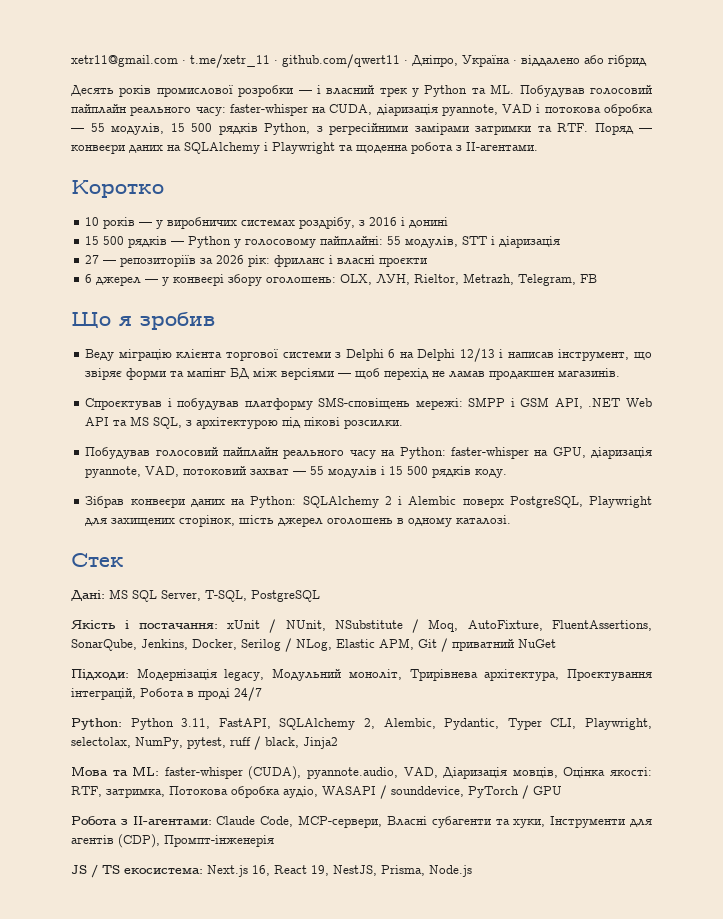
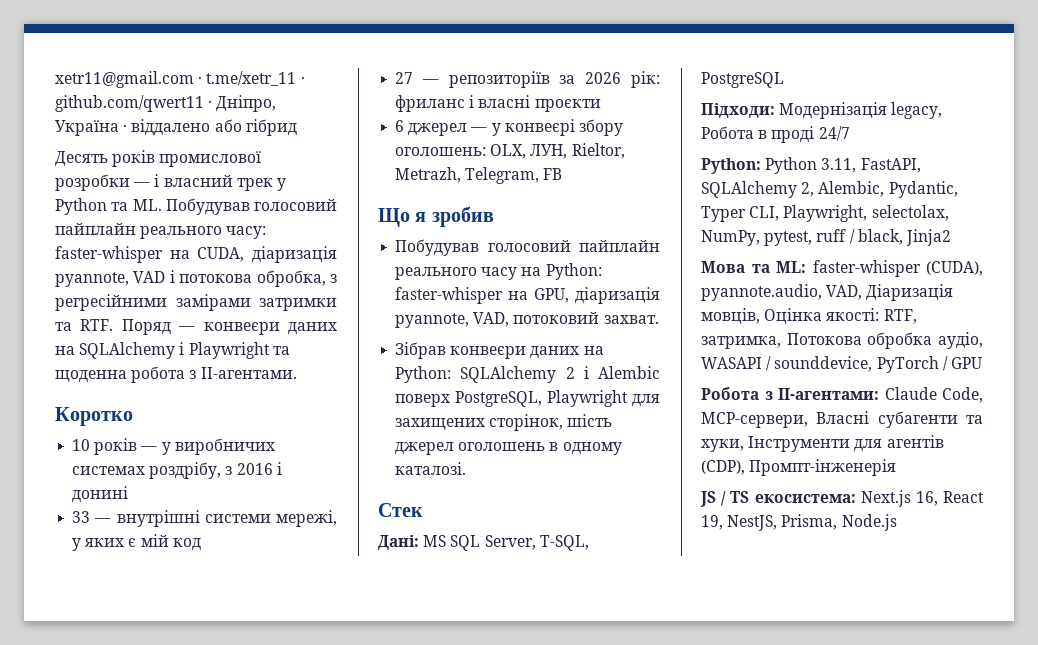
- Десять років промислової розробки — і власний трек у Python та ML. Побудував голосовий пайплайн реального часу: faster-whisper на CUDA, діаризація pyannote, VAD і потокова обробка — 55 модулів, 15 500 рядків Python, з регресійними замірами затримки та RTF. Поряд — конвеєри даних на SQLAlchemy і Playwright та щоденна робота з ІІ-агентами.
+ Десять років промислової розробки — і власний трек у Python та ML. Побудував голосовий пайплайн реального часу: faster-whisper на CUDA, діаризація pyannote, VAD і потокова обробка, з регресійними замірами затримки та RTF. Поряд — конвеєри даних на SQLAlchemy і Playwright та щоденна робота з ІІ-агентами.
- 15 500 рядків — Python у голосовому пайплайні: 55 модулів, STT і діаризація
+ 33 — внутрішні системи мережі, у яких є мій код
- Веду міграцію клієнта торгової системи з Delphi 6 на Delphi 12/13 і написав інструмент, що звіряє форми та мапінг БД між версіями — щоб перехід не ламав продакшен магазинів.
- Спроєктував і побудував платформу SMS-сповіщень мережі: SMPP і GSM API, .NET Web API та MS SQL, з архітектурою під пікові розсилки.
- Побудував голосовий пайплайн реального часу на Python: faster-whisper на GPU, діаризація pyannote, VAD, потоковий захват — 55 модулів і 15 500 рядків коду.
+ Побудував голосовий пайплайн реального часу на Python: faster-whisper на GPU, діаризація pyannote, VAD, потоковий захват.
- Якість і постачання: xUnit / NUnit, NSubstitute / Moq, AutoFixture, FluentAssertions, SonarQube, Jenkins, Docker, Serilog / NLog, Elastic APM, Git / приватний NuGet
- Підходи: Модернізація legacy, Модульний моноліт, Трирівнева архітектура, Проєктування інтеграцій, Робота в проді 24/7
+ Підходи: Модернізація legacy, Робота в проді 24/7

